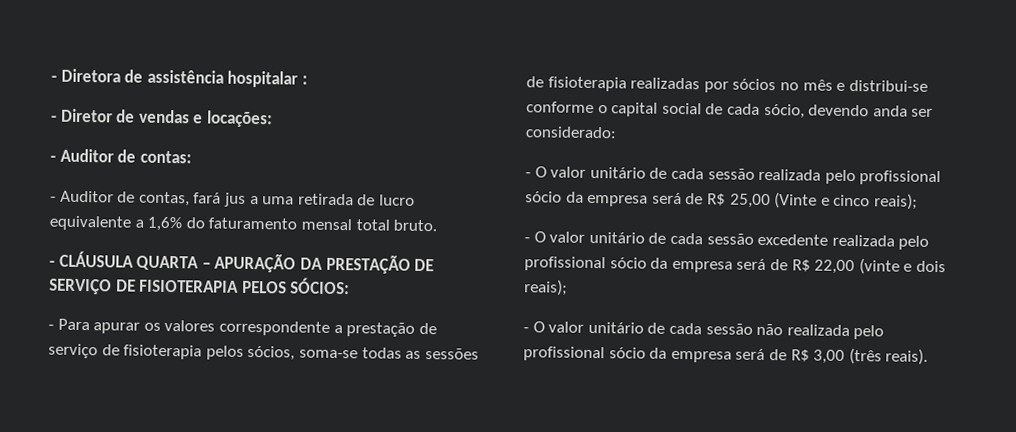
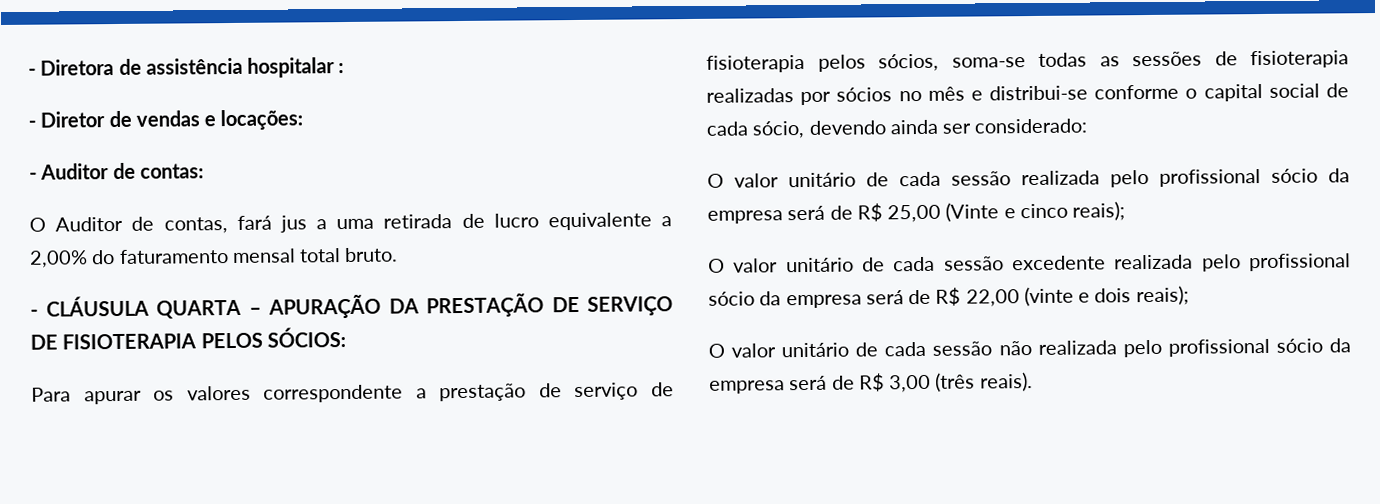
- - Auditor de contas, fará jus a uma retirada de lucro equivalente a 1,6% do faturamento mensal total bruto.
+ O Auditor de contas, fará jus a uma retirada de lucro equivalente a 2,00% do faturamento mensal total bruto.
- - Para apurar os valores correspondente a prestação de serviço de fisioterapia pelos sócios, soma-se todas as sessões de fisioterapia realizadas por sócios no mês e distribui-se conforme o capital social de cada sócio, devendo anda ser considerado:
+ Para apurar os valores correspondente a prestação de serviço de fisioterapia pelos sócios, soma-se todas as sessões de fisioterapia realizadas por sócios no mês e distribui-se conforme o capital social de cada sócio, devendo ainda ser considerado:
- - O valor unitário de cada sessão realizada pelo profissional sócio da empresa será de R$ 25,00 (Vinte e cinco reais);
+ O valor unitário de cada sessão realizada pelo profissional sócio da empresa será de R$ 25,00 (Vinte e cinco reais);
- - O valor unitário de cada sessão excedente realizada pelo profissional sócio da empresa será de R$ 22,00 (vinte e dois reais);
+ O valor unitário de cada sessão excedente realizada pelo profissional sócio da empresa será de R$ 22,00 (vinte e dois reais);
- - O valor unitário de cada sessão não realizada pelo profissional sócio da empresa será de R$ 3,00 (três reais).
+ O valor unitário de cada sessão não realizada pelo profissional sócio da empresa será de R$ 3,00 (três reais).

